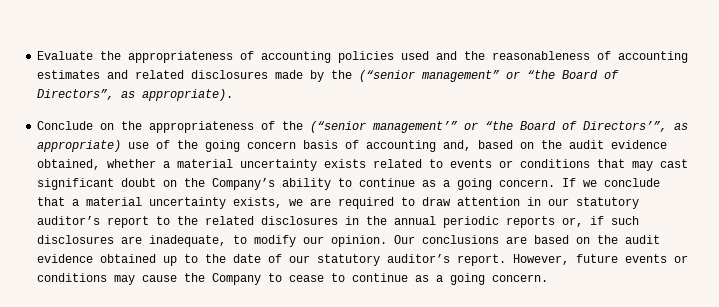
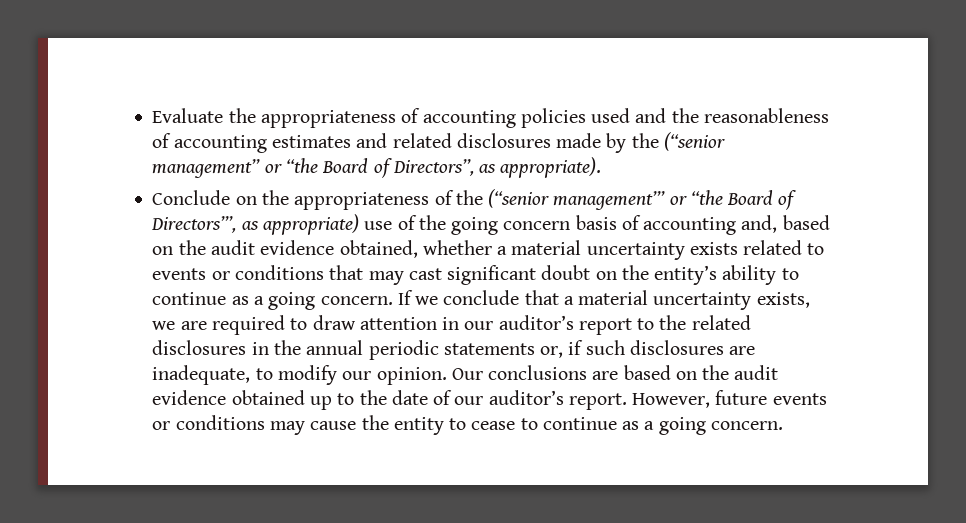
- Conclude on the appropriateness of the (“senior management’” or “the Board of Directors’”, as appropriate) use of the going concern basis of accounting and, based on the audit evidence obtained, whether a material uncertainty exists related to events or conditions that may cast significant doubt on the Company’s ability to continue as a going concern.
+ Conclude on the appropriateness of the (“senior management’” or “the Board of Directors’”, as appropriate) use of the going concern basis of accounting and, based on the audit evidence obtained, whether a material uncertainty exists related to events or conditions that may cast significant doubt on the entity’s ability to continue as a going concern.
- If we conclude that a material uncertainty exists, we are required to draw attention in our statutory auditor’s report to the related disclosures in the annual periodic reports or, if such disclosures are inadequate, to modify our opinion.
+ If we conclude that a material uncertainty exists, we are required to draw attention in our auditor’s report to the related disclosures in the annual periodic statements or, if such disclosures are inadequate, to modify our opinion.
- Our conclusions are based on the audit evidence obtained up to the date of our statutory auditor’s report.
+ Our conclusions are based on the audit evidence obtained up to the date of our auditor’s report.
- However, future events or conditions may cause the Company to cease to continue as a going concern.
+ However, future events or conditions may cause the entity to cease to continue as a going concern.

